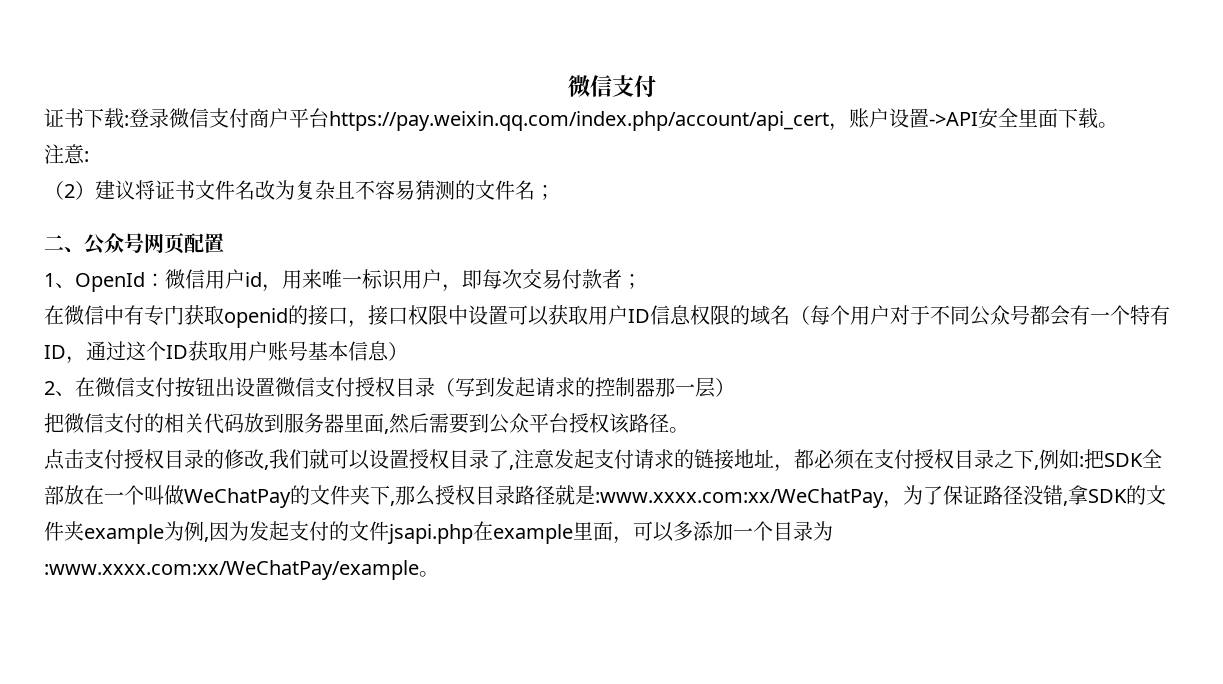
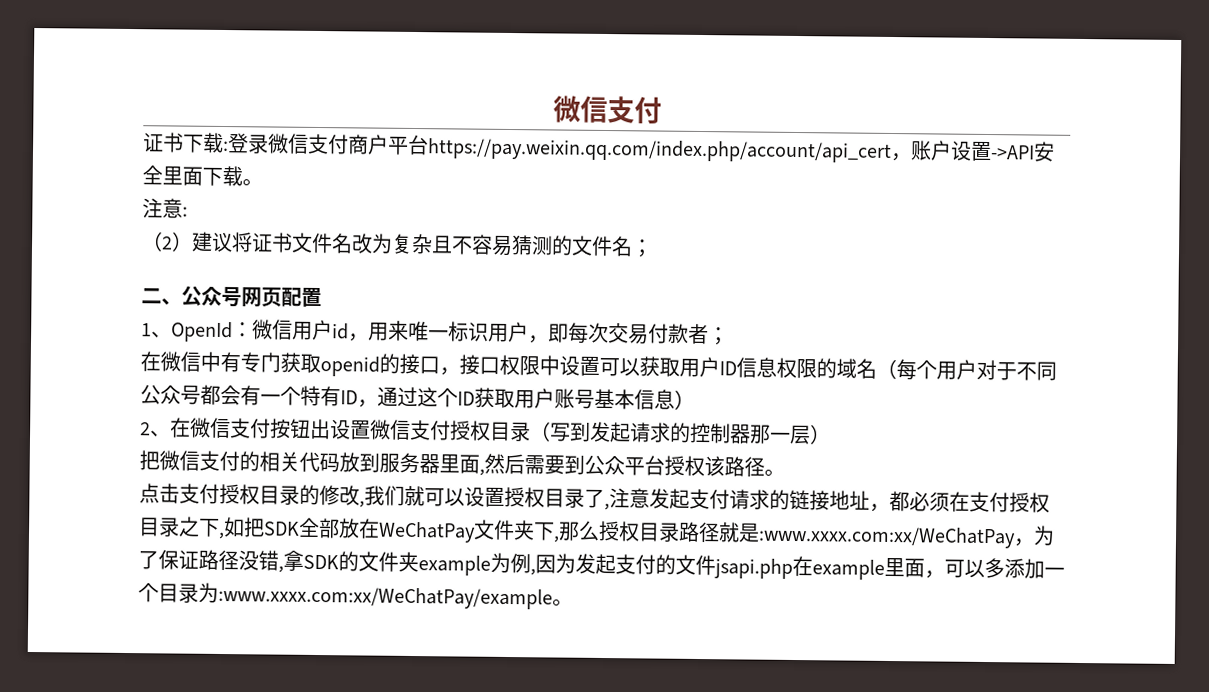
- 点击支付授权目录的修改,我们就可以设置授权目录了,注意发起支付请求的链接地址，都必须在支付授权目录之下,例如:把SDK全部放在一个叫做WeChatPay的文件夹下,那么授权目录路径就是:www.xxxx.com:xx/WeChatPay，为了保证路径没错,拿SDK的文件夹example为例,因为发起支付的文件jsapi.php在example里面，可以多添加一个目录为:www.xxxx.com:xx/WeChatPay/example。
+ 点击支付授权目录的修改,我们就可以设置授权目录了,注意发起支付请求的链接地址，都必须在支付授权目录之下,如把SDK全部放在WeChatPay文件夹下,那么授权目录路径就是:www.xxxx.com:xx/WeChatPay，为了保证路径没错,拿SDK的文件夹example为例,因为发起支付的文件jsapi.php在example里面，可以多添加一个目录为:www.xxxx.com:xx/WeChatPay/example。

